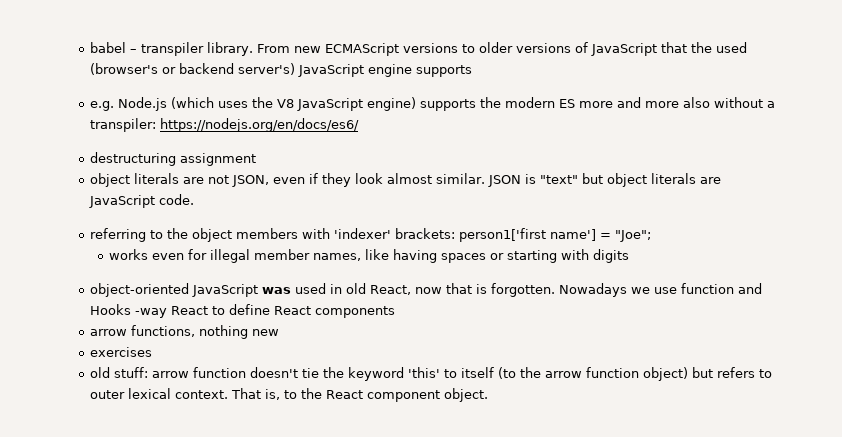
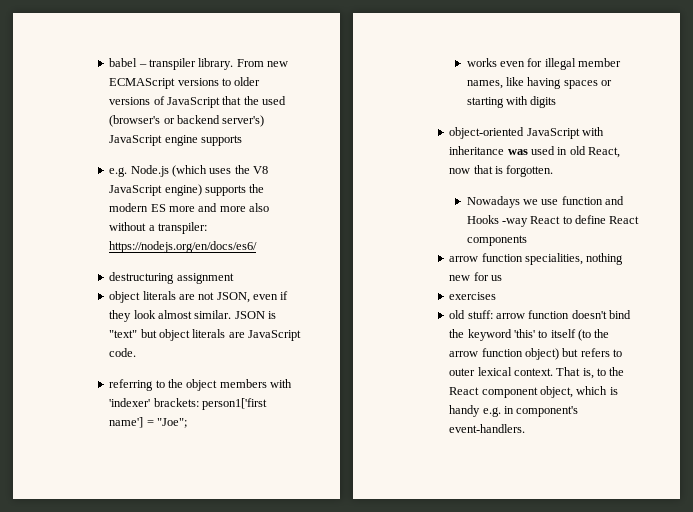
- object-oriented JavaScript was used in old React, now that is forgotten. Nowadays we use function and Hooks -way React to define React components
+ object-oriented JavaScript with inheritance was used in old React, now that is forgotten.
+ Nowadays we use function and Hooks -way React to define React components
- arrow functions, nothing new
+ arrow function specialities, nothing new for us
- old stuff: arrow function doesn't tie the keyword 'this' to itself (to the arrow function object) but refers to outer lexical context.
+ old stuff: arrow function doesn't bind the keyword 'this' to itself (to the arrow function object) but refers to outer lexical context.
- That is, to the React component object.
+ That is, to the React component object, which is handy e.g. in component's event-handlers.

